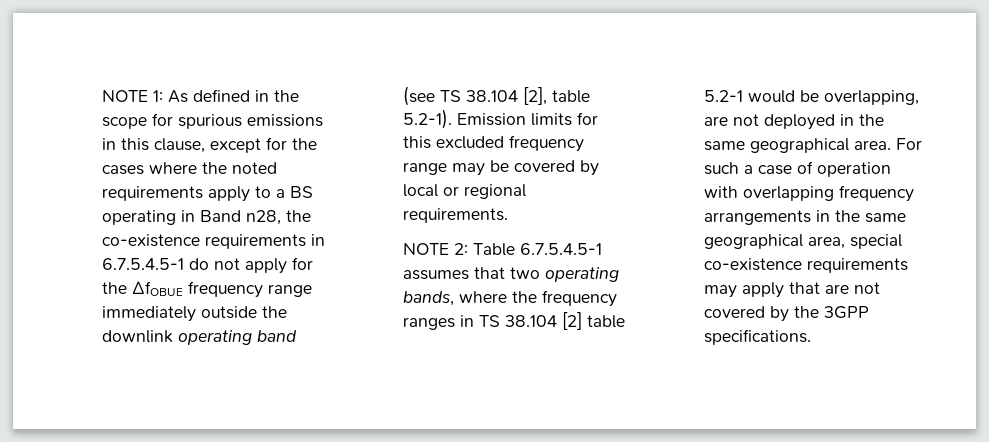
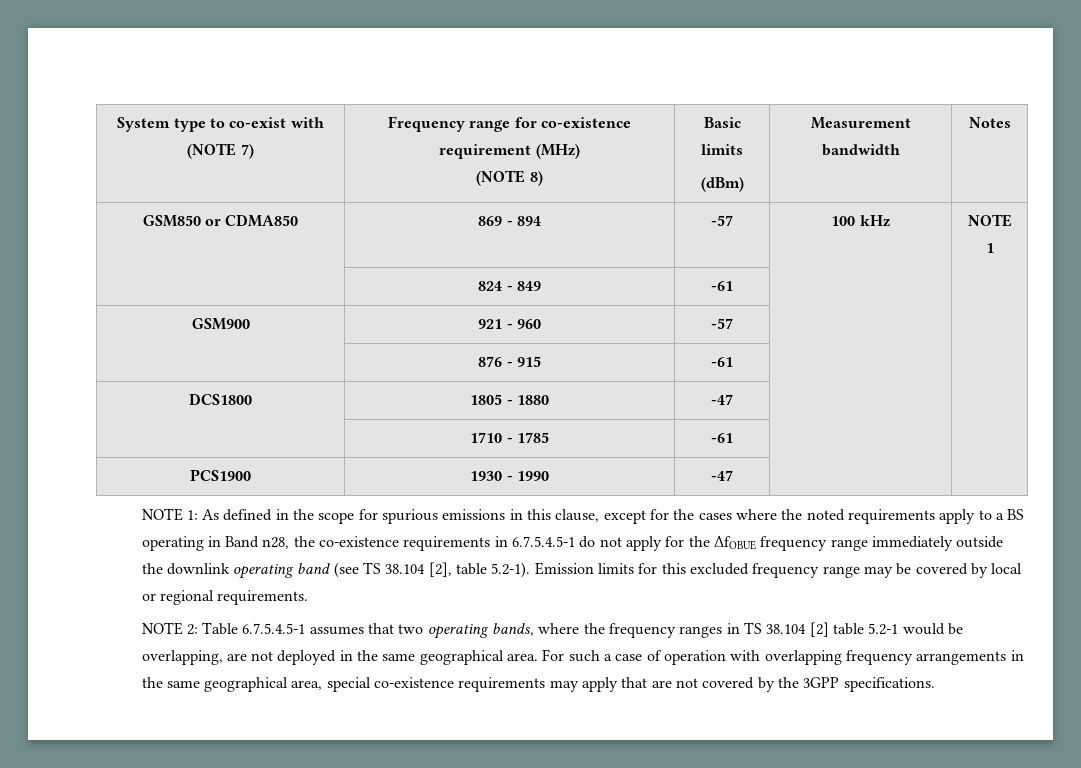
+ System type to co-exist with (NOTE 7) | Frequency range for co-existence requirement (MHz)
+ (NOTE 8) | Basic limits
+ (dBm) | Measurement bandwidth | Notes
+ GSM850 or CDMA850 | 869 - 894 | -57 | 100 kHz | NOTE 1
+ | 824 - 849 | -61 | |
+ GSM900 | 921 - 960 | -57 | |
+ | 876 - 915 | -61 | |
+ DCS1800 | 1805 - 1880 | -47 | |
+ | 1710 - 1785 | -61 | |
+ PCS1900 | 1930 - 1990 | -47 | |

